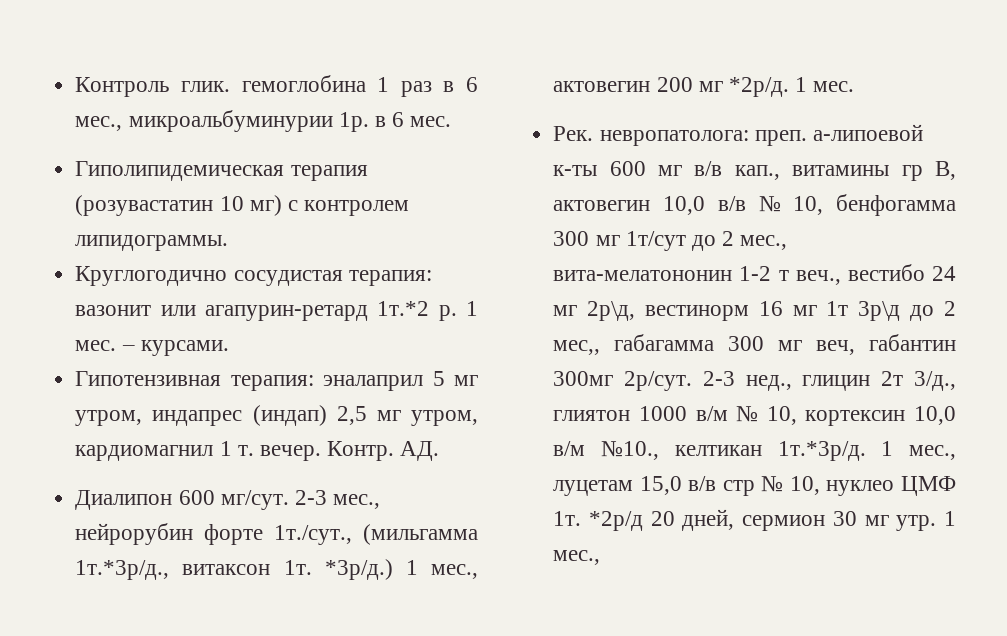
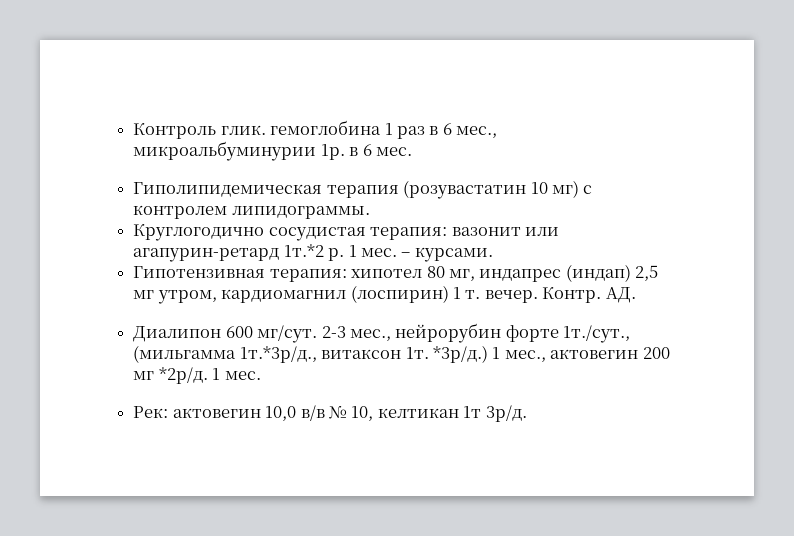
- Гипотензивная терапия: эналаприл 5 мг утром, индапрес (индап) 2,5 мг утром, кардиомагнил 1 т. вечер.
+ Гипотензивная терапия: хипотел 80 мг, индапрес (индап) 2,5 мг утром, кардиомагнил (лоспирин) 1 т. вечер.
- Рек. невропатолога: преп. а-липоевой к-ты 600 мг в/в кап., витамины гр В, актовегин 10,0 в/в № 10, бенфогамма 300 мг 1т/сут до 2 мес., вита-мелатононин 1-2 т веч., вестибо 24 мг 2р\д, вестинорм 16 мг 1т 3р\д до 2 мес,, габагамма 300 мг веч, габантин 300мг 2р/сут. 2-3 нед., глицин 2т 3/д., глиятон 1000 в/м № 10, кортексин 10,0 в/м №10., келтикан 1т.*3р/д. 1 мес., луцетам 15,0 в/в стр № 10, нуклео ЦМФ 1т. *2р/д 20 дней, сермион 30 мг утр. 1 мес.,
+ Рек: актовегин 10,0 в/в № 10, келтикан 1т 3р/д.

